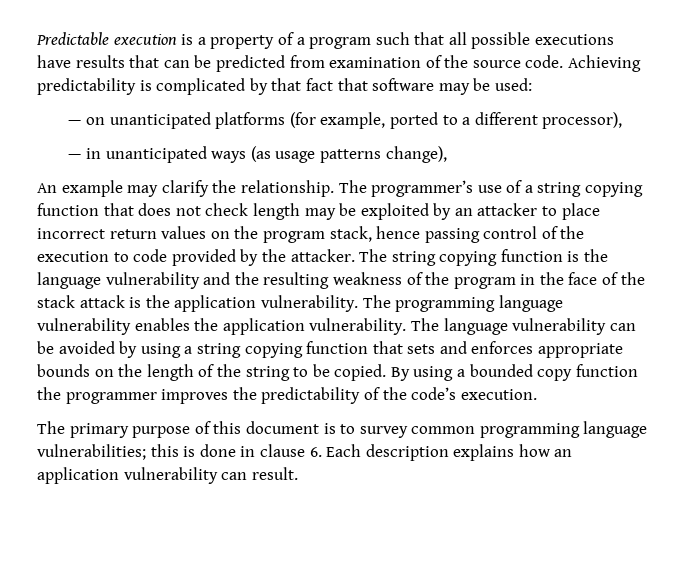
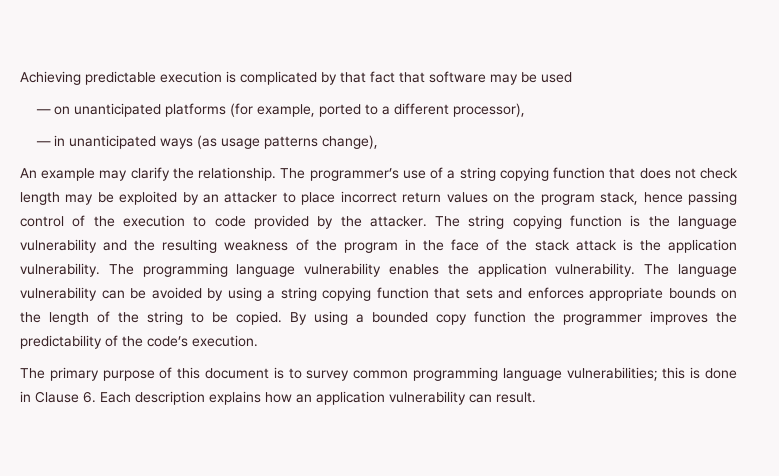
- Predictable execution is a property of a program such that all possible executions have results that can be predicted from examination of the source code. Achieving predictability is complicated by that fact that software may be used:
+ Achieving predictable execution is complicated by that fact that software may be used
- The primary purpose of this document is to survey common programming language vulnerabilities; this is done in clause 6. Each description explains how an application vulnerability can result.
+ The primary purpose of this document is to survey common programming language vulnerabilities; this is done in Clause 6. Each description explains how an application vulnerability can result.

